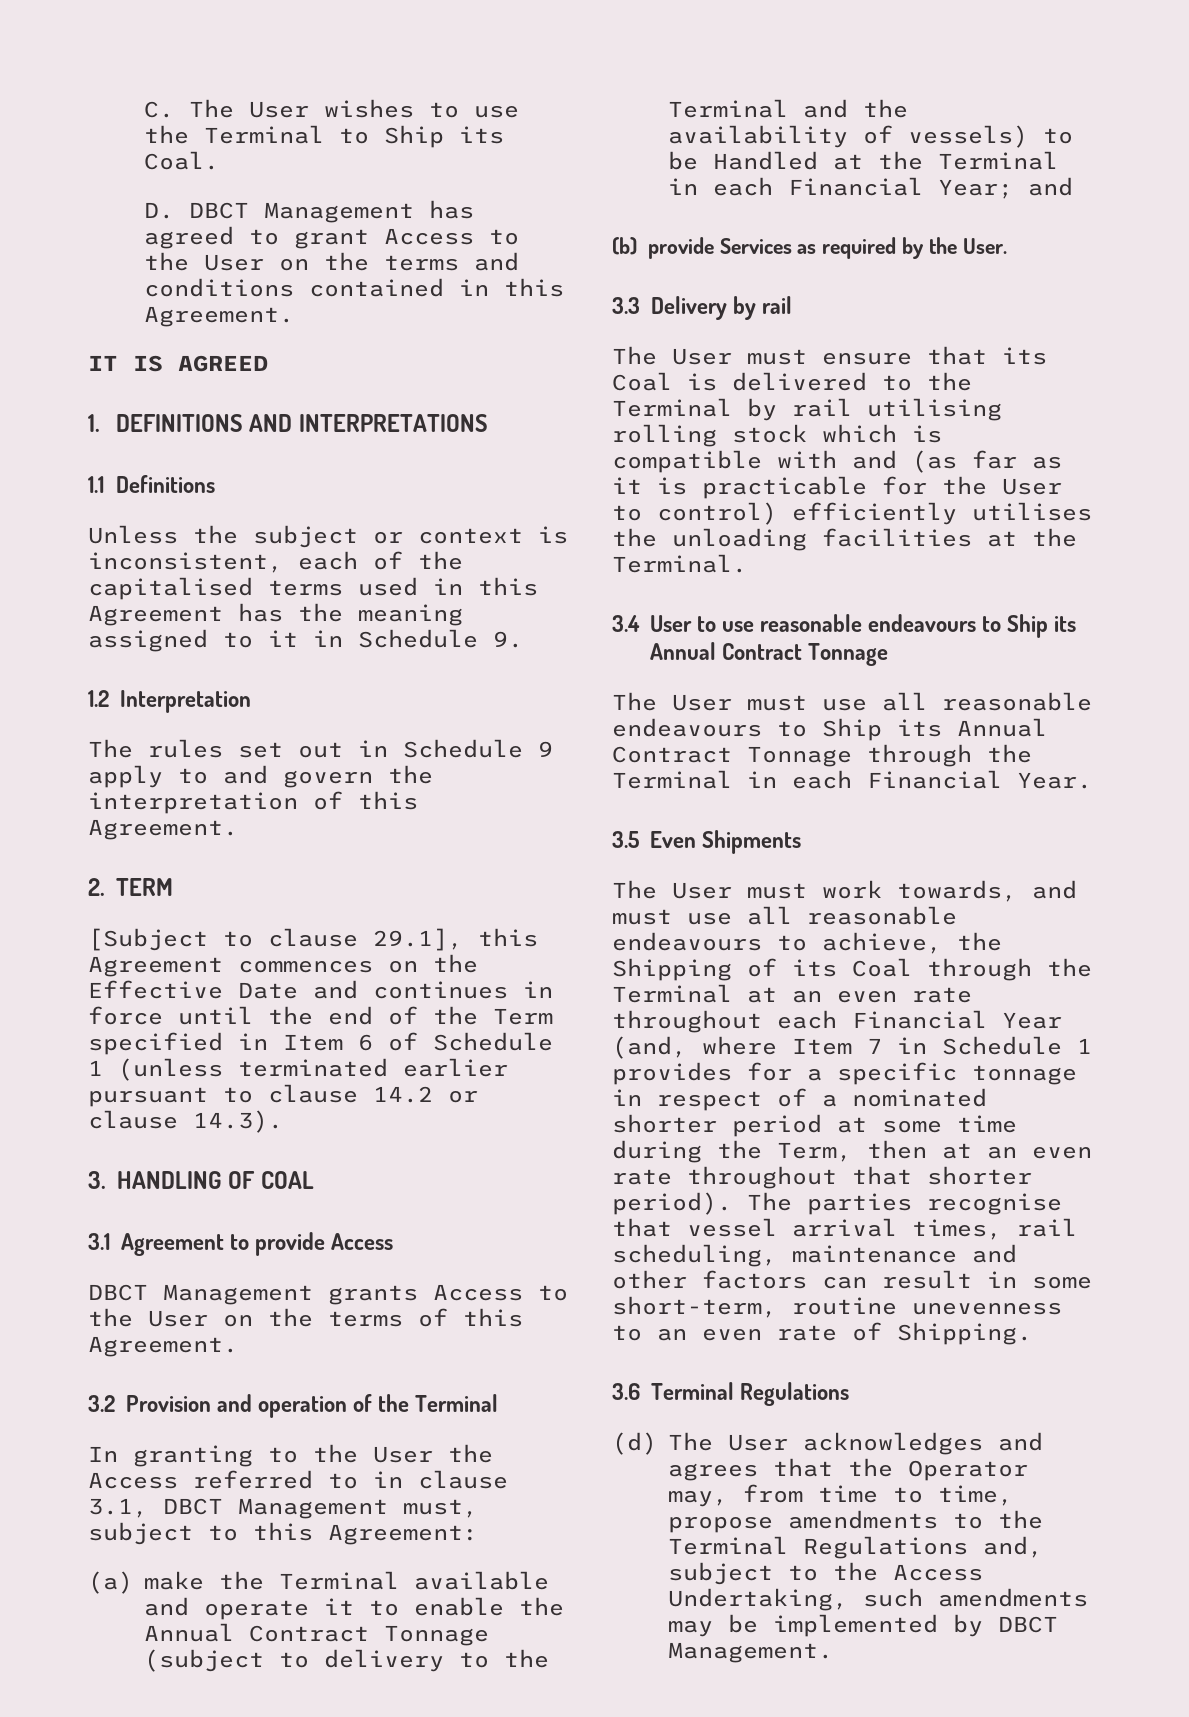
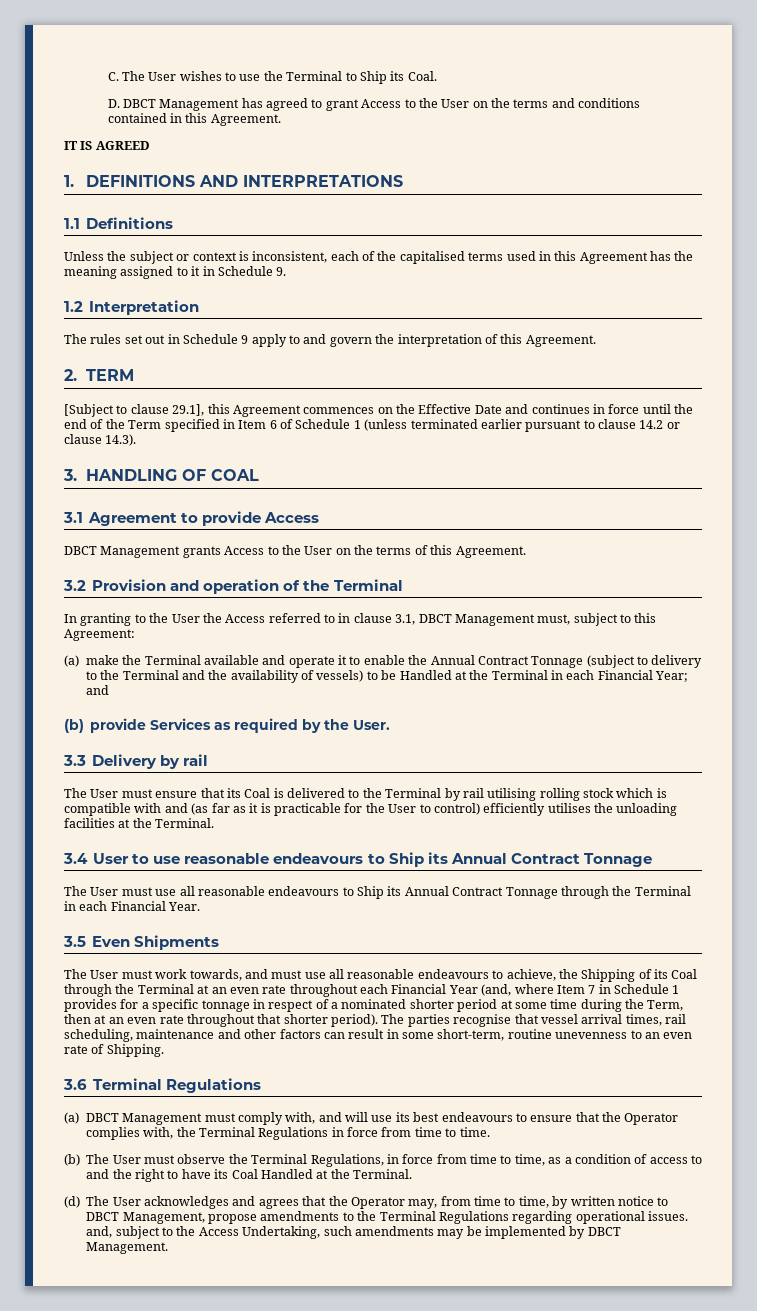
+ (a) DBCT Management must comply with, and will use its best endeavours to ensure that the Operator complies with, the Terminal Regulations in force from time to time.
+ (b) The User must observe the Terminal Regulations, in force from time to time, as a condition of access to and the right to have its Coal Handled at the Terminal.
- (d) The User acknowledges and agrees that the Operator may, from time to time, propose amendments to the Terminal Regulations and, subject to the Access Undertaking, such amendments may be implemented by DBCT Management.
+ (d) The User acknowledges and agrees that the Operator may, from time to time, by written notice to DBCT Management, propose amendments to the Terminal Regulations regarding operational issues. and, subject to the Access Undertaking, such amendments may be implemented by DBCT Management.

